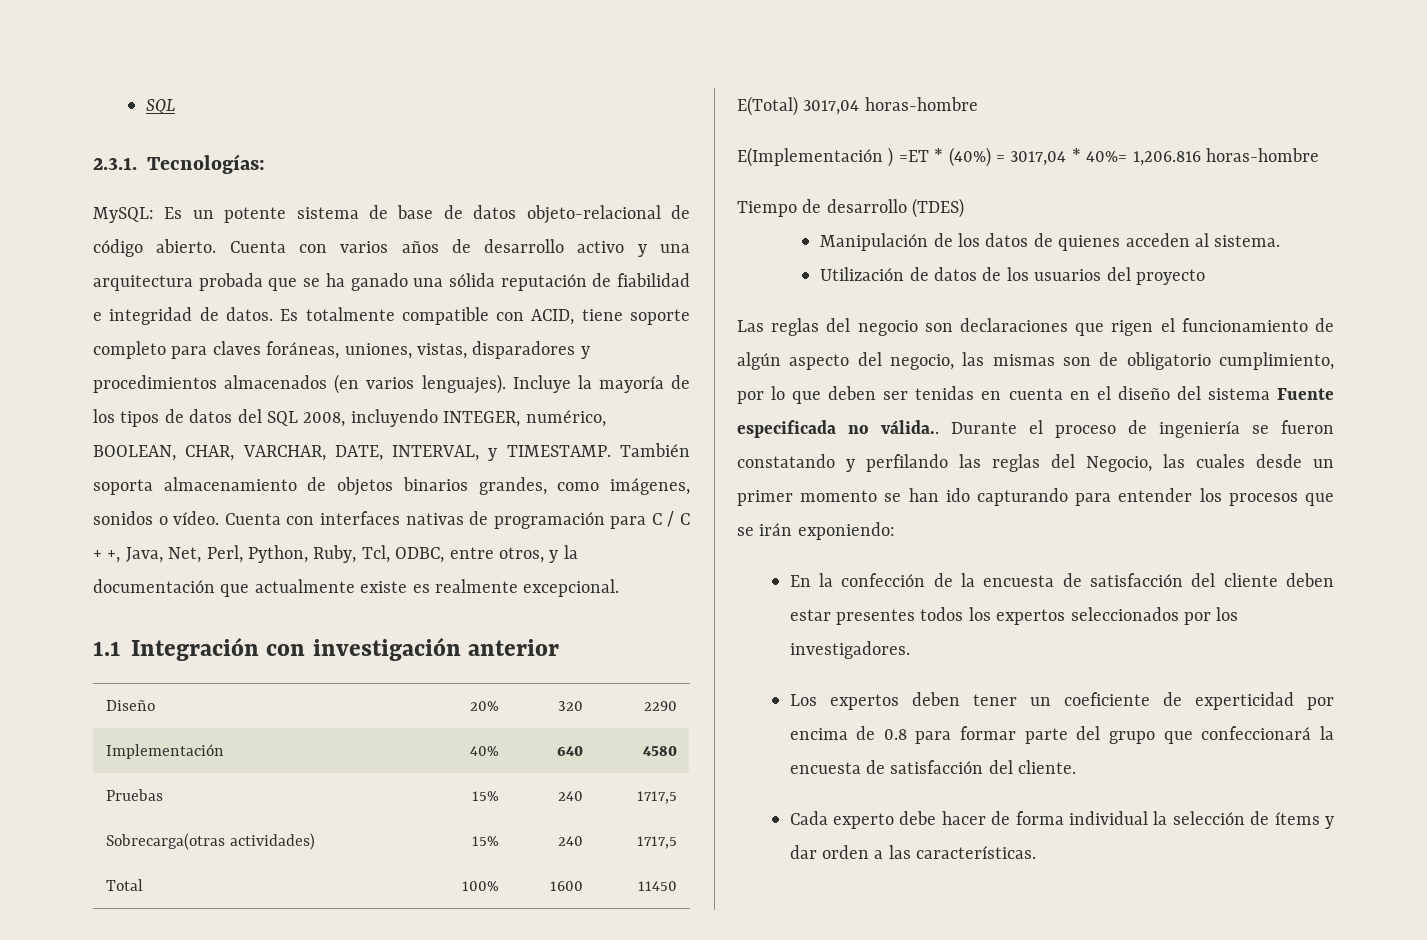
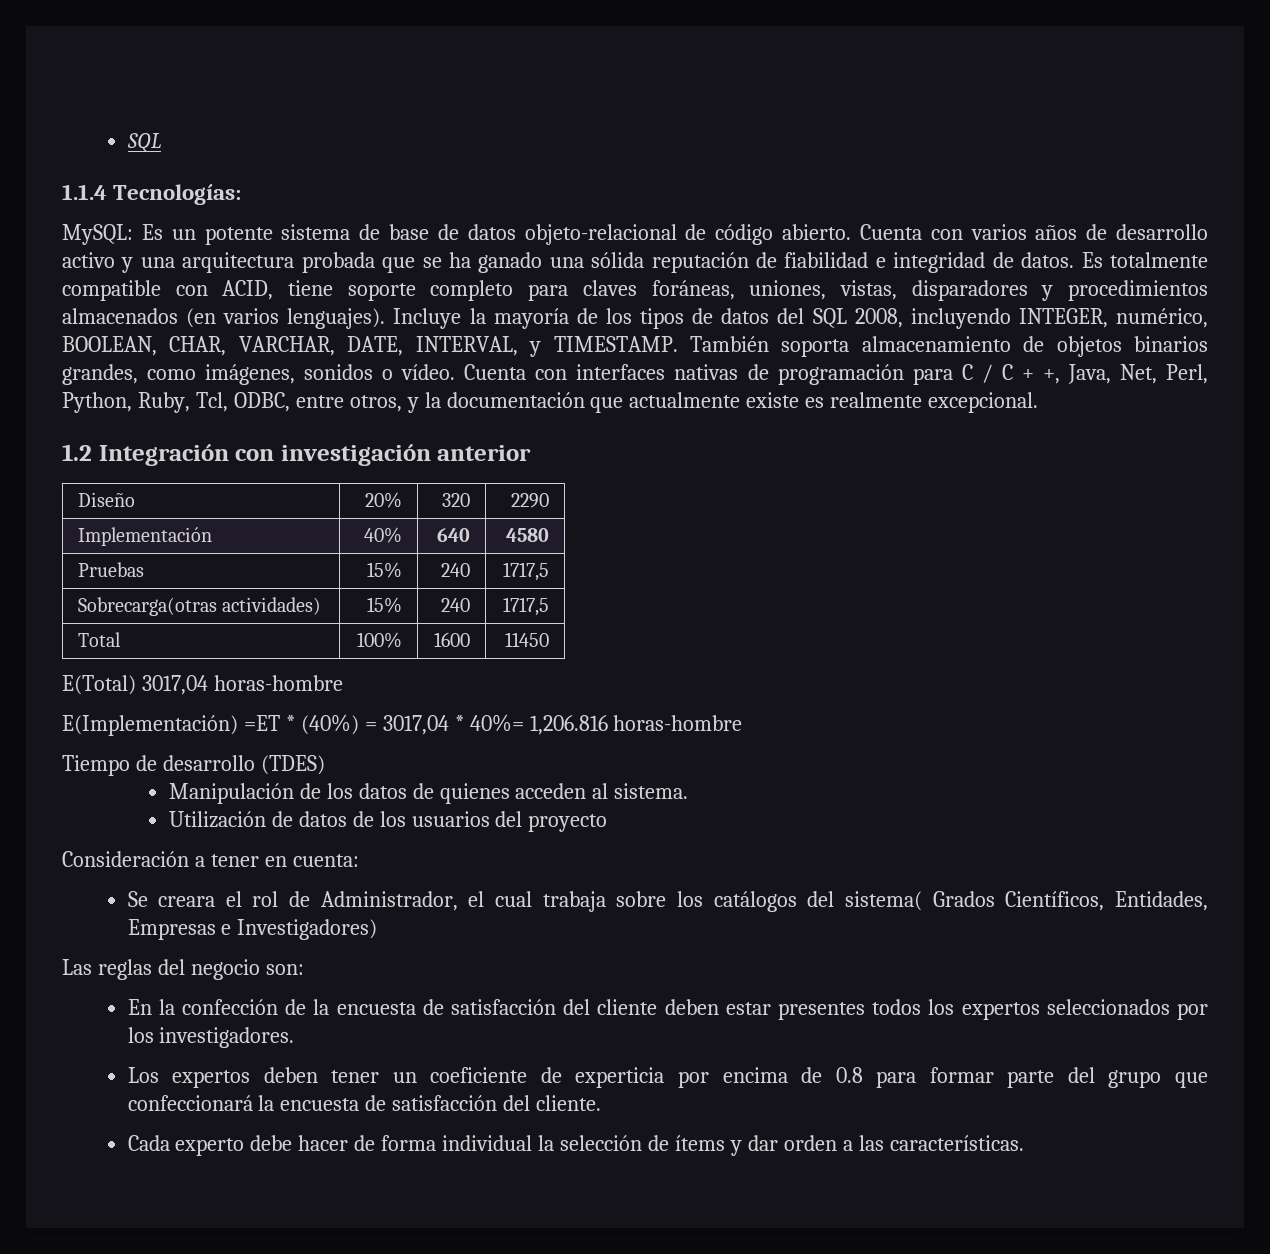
- 2.3.1. Tecnologías:
+ 1.1.4 Tecnologías:
- 1.1 Integración con investigación anterior
+ 1.2 Integración con investigación anterior
- E(Implementación ) =ET * (40%) = 3017,04 * 40%= 1,206.816 horas-hombre
+ E(Implementación) =ET * (40%) = 3017,04 * 40%= 1,206.816 horas-hombre
- Las reglas del negocio son declaraciones que rigen el funcionamiento de algún aspecto del negocio, las mismas son de obligatorio cumplimiento, por lo que deben ser tenidas en cuenta en el diseño del sistema Fuente especificada no válida.. Durante el proceso de ingeniería se fueron constatando y perfilando las reglas del Negocio, las cuales desde un primer momento se han ido capturando para entender los procesos que se irán exponiendo:
+ Consideración a tener en cuenta:
+ Se creara el rol de Administrador, el cual trabaja sobre los catálogos del sistema( Grados Científicos, Entidades, Empresas e Investigadores)
+ Las reglas del negocio son:
- Los expertos deben tener un coeficiente de experticidad por encima de 0.8 para formar parte del grupo que confeccionará la encuesta de satisfacción del cliente.
+ Los expertos deben tener un coeficiente de experticia por encima de 0.8 para formar parte del grupo que confeccionará la encuesta de satisfacción del cliente.

